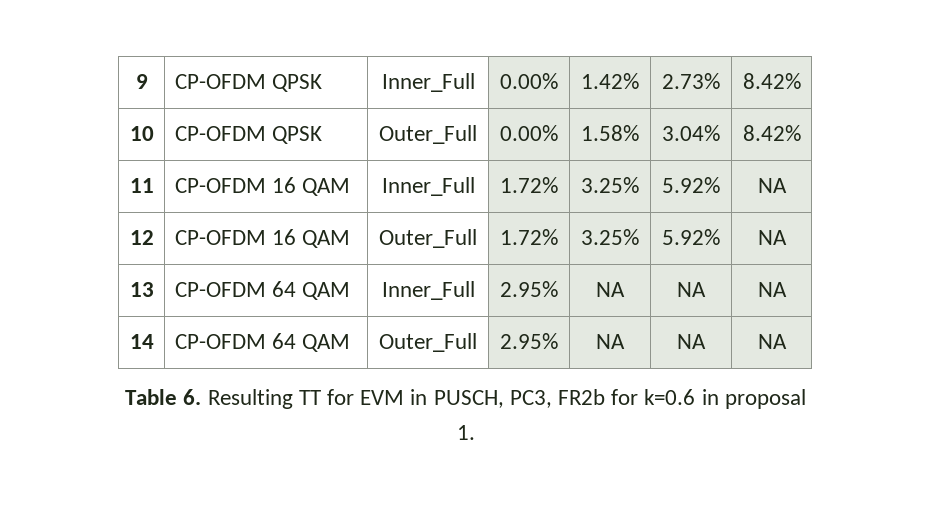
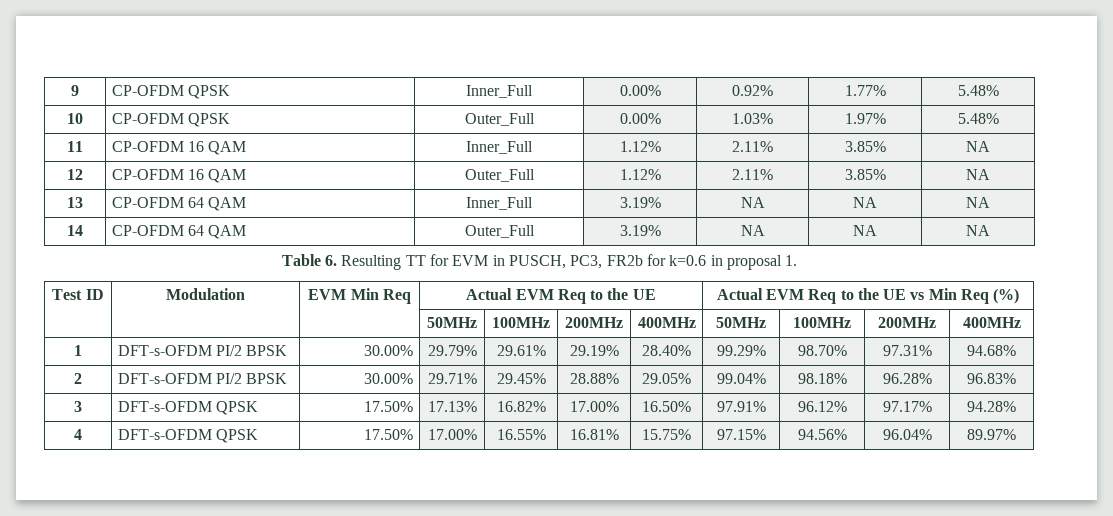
- 9 | CP-OFDM QPSK | Inner_Full | 0.00% | 1.42% | 2.73% | 8.42%
+ 9 | CP-OFDM QPSK | Inner_Full | 0.00% | 0.92% | 1.77% | 5.48%
- 10 | CP-OFDM QPSK | Outer_Full | 0.00% | 1.58% | 3.04% | 8.42%
+ 10 | CP-OFDM QPSK | Outer_Full | 0.00% | 1.03% | 1.97% | 5.48%
- 11 | CP-OFDM 16 QAM | Inner_Full | 1.72% | 3.25% | 5.92% | NA
+ 11 | CP-OFDM 16 QAM | Inner_Full | 1.12% | 2.11% | 3.85% | NA
- 12 | CP-OFDM 16 QAM | Outer_Full | 1.72% | 3.25% | 5.92% | NA
+ 12 | CP-OFDM 16 QAM | Outer_Full | 1.12% | 2.11% | 3.85% | NA
- 13 | CP-OFDM 64 QAM | Inner_Full | 2.95% | NA | NA | NA
+ 13 | CP-OFDM 64 QAM | Inner_Full | 3.19% | NA | NA | NA
- 14 | CP-OFDM 64 QAM | Outer_Full | 2.95% | NA | NA | NA
+ 14 | CP-OFDM 64 QAM | Outer_Full | 3.19% | NA | NA | NA
+ Test ID | Modulation | EVM Min Req | Actual EVM Req to the UE | Actual EVM Req to the UE vs Min Req (%)
+ | | | 50MHz | 100MHz | 200MHz | 400MHz | 50MHz | 100MHz | 200MHz | 400MHz
+ 1 | DFT-s-OFDM PI/2 BPSK | 30.00% | 29.79% | 29.61% | 29.19% | 28.40% | 99.29% | 98.70% | 97.31% | 94.68%
+ 2 | DFT-s-OFDM PI/2 BPSK | 30.00% | 29.71% | 29.45% | 28.88% | 29.05% | 99.04% | 98.18% | 96.28% | 96.83%
+ 3 | DFT-s-OFDM QPSK | 17.50% | 17.13% | 16.82% | 17.00% | 16.50% | 97.91% | 96.12% | 97.17% | 94.28%
+ 4 | DFT-s-OFDM QPSK | 17.50% | 17.00% | 16.55% | 16.81% | 15.75% | 97.15% | 94.56% | 96.04% | 89.97%

